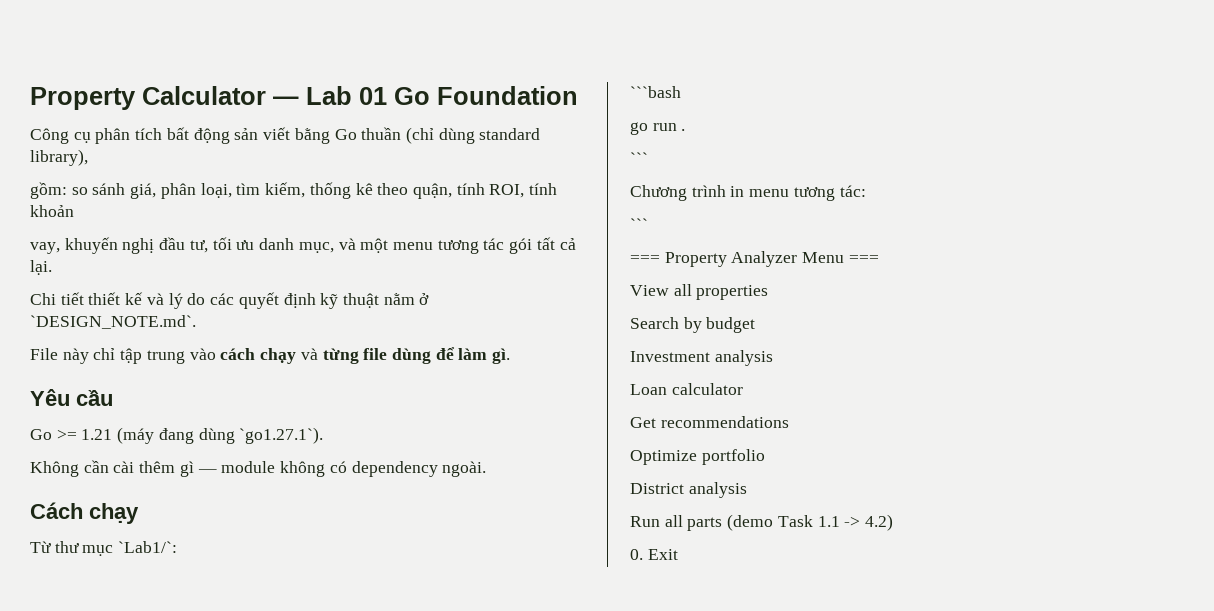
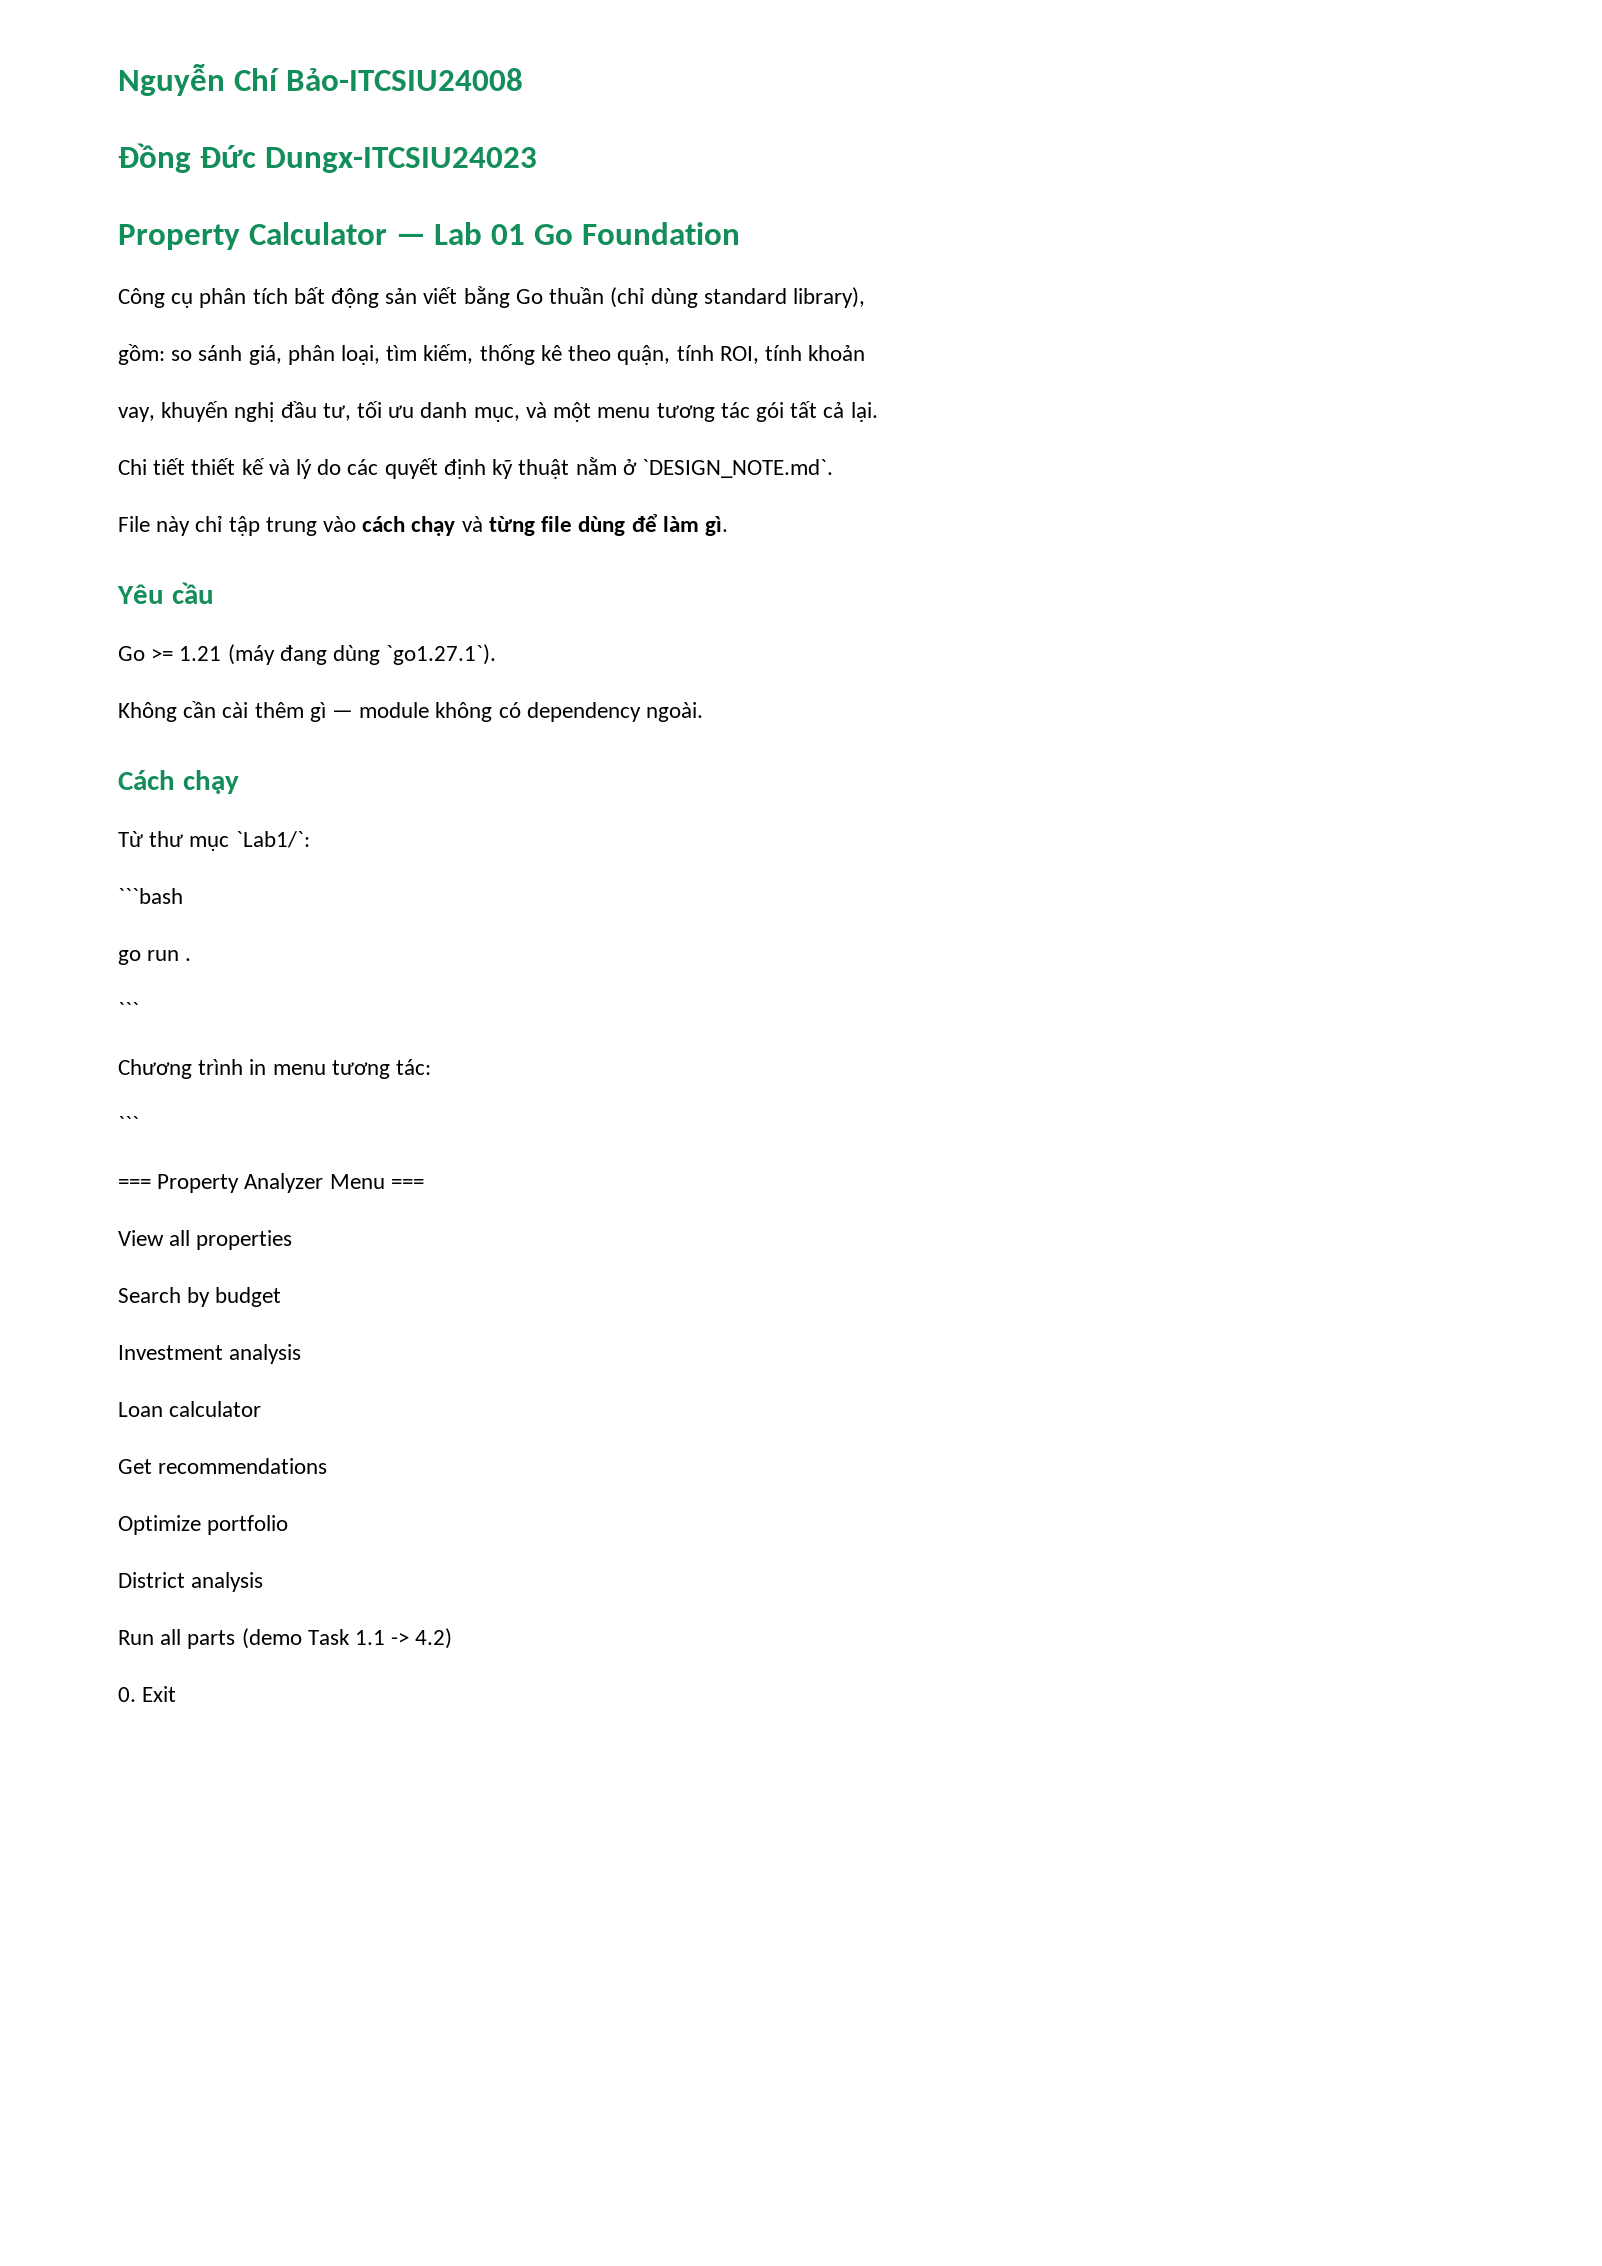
+ Nguyễn Chí Bảo-ITCSIU24008
+ Đồng Đức Dungx-ITCSIU24023

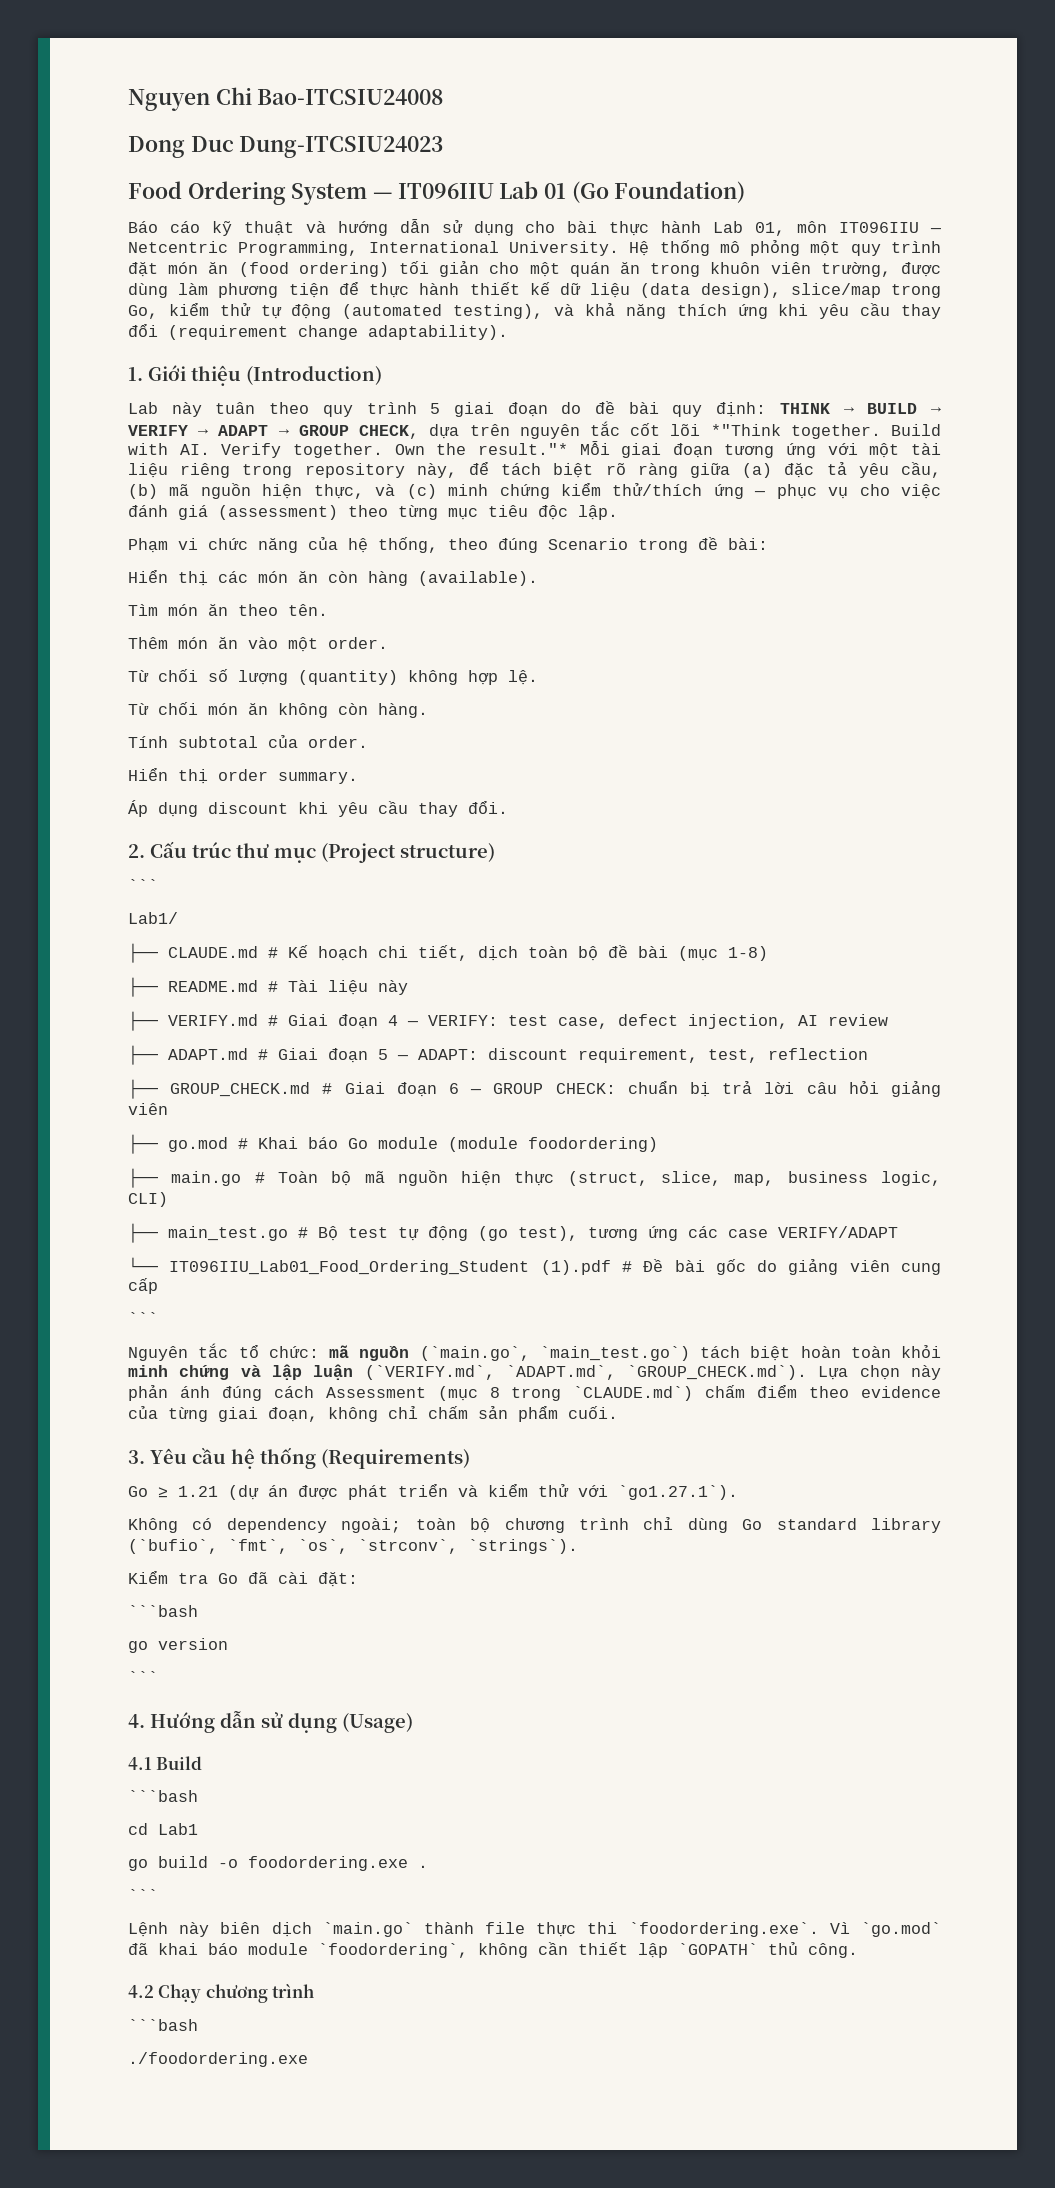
- Nguyễn Chí Bảo-ITCSIU24008
- Đồng Đức Dungx-ITCSIU24023
- Property Calculator — Lab 01 Go Foundation
- Công cụ phân tích bất động sản viết bằng Go thuần (chỉ dùng standard library),
- gồm: so sánh giá, phân loại, tìm kiếm, thống kê theo quận, tính ROI, tính khoản
- vay, khuyến nghị đầu tư, tối ưu danh mục, và một menu tương tác gói tất cả lại.
- Chi tiết thiết kế và lý do các quyết định kỹ thuật nằm ở `DESIGN_NOTE.md`.
- File này chỉ tập trung vào cách chạy và từng file dùng để làm gì.
- Yêu cầu
- Go >= 1.21 (máy đang dùng `go1.27.1`).
- Không cần cài thêm gì — module không có dependency ngoài.
- Cách chạy
- Từ thư mục `Lab1/`:
+ Nguyen Chi Bao-ITCSIU24008
+ Dong Duc Dung-ITCSIU24023
+ Food Ordering System — IT096IIU Lab 01 (Go Foundation)
+ Báo cáo kỹ thuật và hướng dẫn sử dụng cho bài thực hành Lab 01, môn IT096IIU — Netcentric Programming, International University. Hệ thống mô phỏng một quy trình đặt món ăn (food ordering) tối giản cho một quán ăn trong khuôn viên trường, được dùng làm phương tiện để thực hành thiết kế dữ liệu (data design), slice/map trong Go, kiểm thử tự động (automated testing), và khả năng thích ứng khi yêu cầu thay đổi (requirement change adaptability).
+ 1. Giới thiệu (Introduction)
+ Lab này tuân theo quy trình 5 giai đoạn do đề bài quy định: THINK → BUILD → VERIFY → ADAPT → GROUP CHECK, dựa trên nguyên tắc cốt lõi *"Think together. Build with AI. Verify together. Own the result."* Mỗi giai đoạn tương ứng với một tài liệu riêng trong repository này, để tách biệt rõ ràng giữa (a) đặc tả yêu cầu, (b) mã nguồn hiện thực, và (c) minh chứng kiểm thử/thích ứng — phục vụ cho việc đánh giá (assessment) theo từng mục tiêu độc lập.
+ Phạm vi chức năng của hệ thống, theo đúng Scenario trong đề bài:
+ Hiển thị các món ăn còn hàng (available).
+ Tìm món ăn theo tên.
+ Thêm món ăn vào một order.
+ Từ chối số lượng (quantity) không hợp lệ.
+ Từ chối món ăn không còn hàng.
+ Tính subtotal của order.
+ Hiển thị order summary.
+ Áp dụng discount khi yêu cầu thay đổi.
+ 2. Cấu trúc thư mục (Project structure)
+ ```
+ Lab1/
+ ├── CLAUDE.md # Kế hoạch chi tiết, dịch toàn bộ đề bài (mục 1-8)
+ ├── README.md # Tài liệu này
+ ├── VERIFY.md # Giai đoạn 4 — VERIFY: test case, defect injection, AI review
+ ├── ADAPT.md # Giai đoạn 5 — ADAPT: discount requirement, test, reflection
+ ├── GROUP_CHECK.md # Giai đoạn 6 — GROUP CHECK: chuẩn bị trả lời câu hỏi giảng viên
+ ├── go.mod # Khai báo Go module (module foodordering)
+ ├── main.go # Toàn bộ mã nguồn hiện thực (struct, slice, map, business logic, CLI)
+ ├── main_test.go # Bộ test tự động (go test), tương ứng các case VERIFY/ADAPT
+ └── IT096IIU_Lab01_Food_Ordering_Student (1).pdf # Đề bài gốc do giảng viên cung cấp
+ ```
+ Nguyên tắc tổ chức: mã nguồn (`main.go`, `main_test.go`) tách biệt hoàn toàn khỏi minh chứng và lập luận (`VERIFY.md`, `ADAPT.md`, `GROUP_CHECK.md`). Lựa chọn này phản ánh đúng cách Assessment (mục 8 trong `CLAUDE.md`) chấm điểm theo evidence của từng giai đoạn, không chỉ chấm sản phẩm cuối.
+ 3. Yêu cầu hệ thống (Requirements)
+ Go ≥ 1.21 (dự án được phát triển và kiểm thử với `go1.27.1`).
+ Không có dependency ngoài; toàn bộ chương trình chỉ dùng Go standard library (`bufio`, `fmt`, `os`, `strconv`, `strings`).
+ Kiểm tra Go đã cài đặt:
  ```bash
- go run .
+ go version
  ```
- Chương trình in menu tương tác:
+ 4. Hướng dẫn sử dụng (Usage)
+ 4.1 Build
+ ```bash
+ cd Lab1
+ go build -o foodordering.exe .
  ```
- === Property Analyzer Menu ===
- View all properties
- Search by budget
- Investment analysis
- Loan calculator
- Get recommendations
- Optimize portfolio
- District analysis
- Run all parts (demo Task 1.1 -> 4.2)
- 0. Exit
+ Lệnh này biên dịch `main.go` thành file thực thi `foodordering.exe`. Vì `go.mod` đã khai báo module `foodordering`, không cần thiết lập `GOPATH` thủ công.
+ 4.2 Chạy chương trình
+ ```bash
+ ./foodordering.exe

